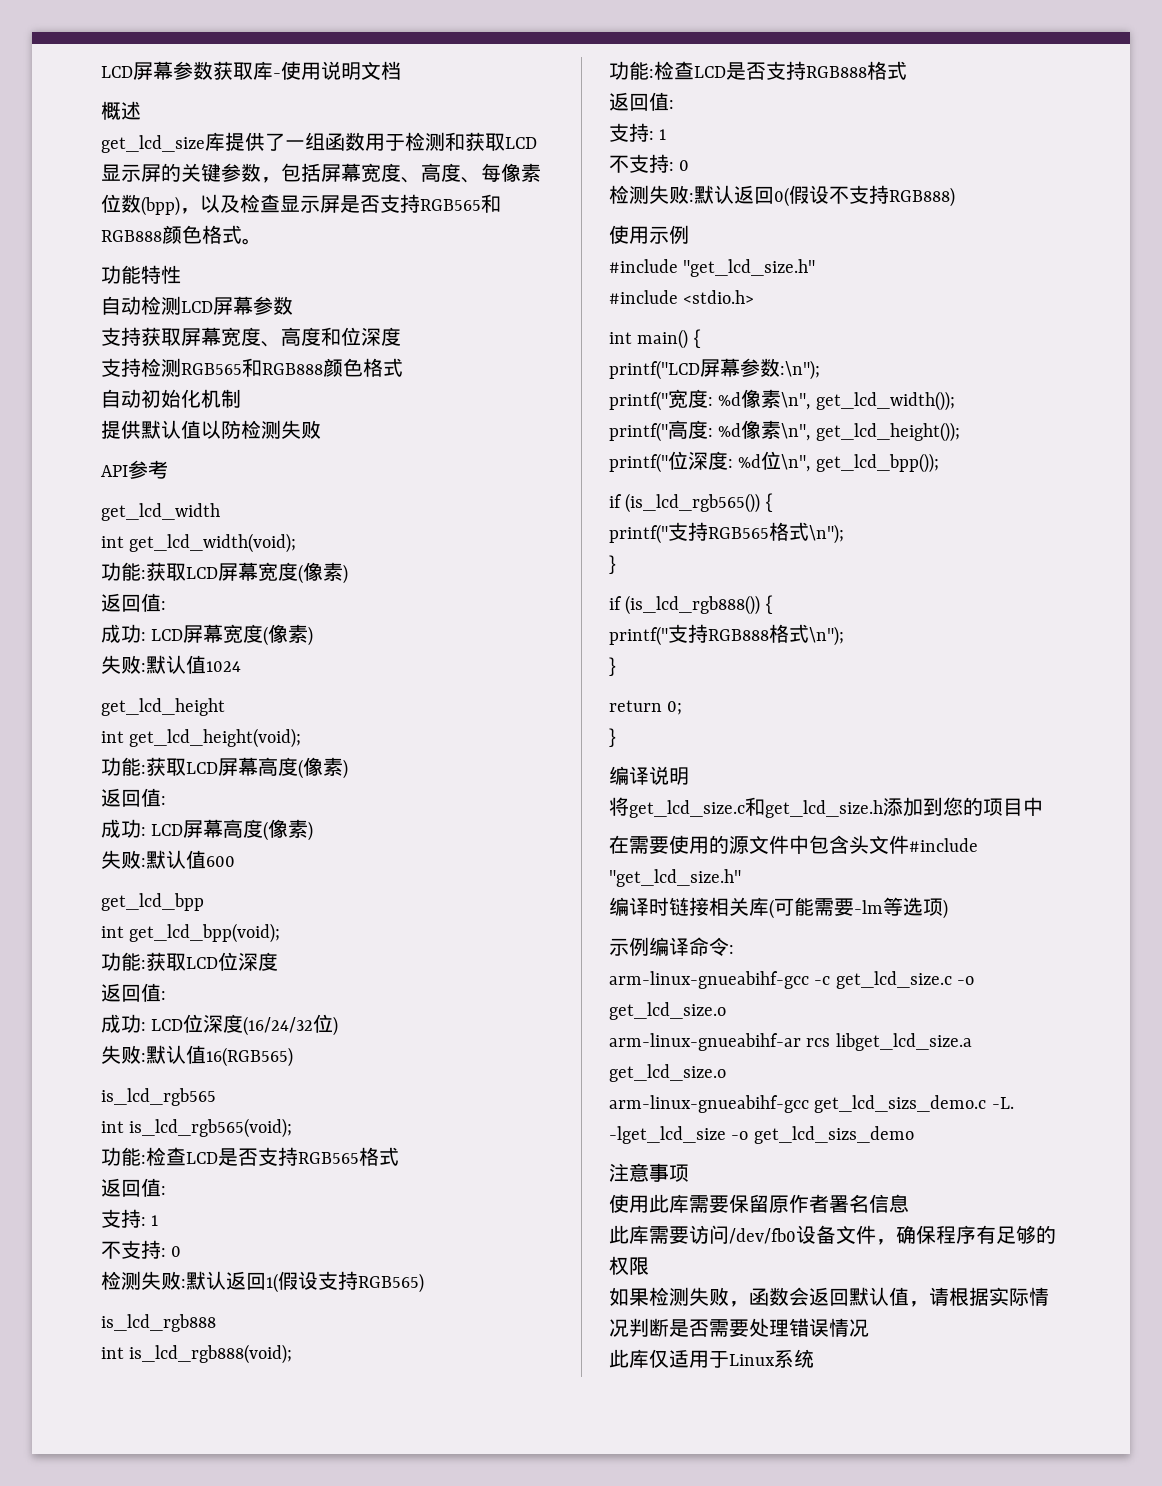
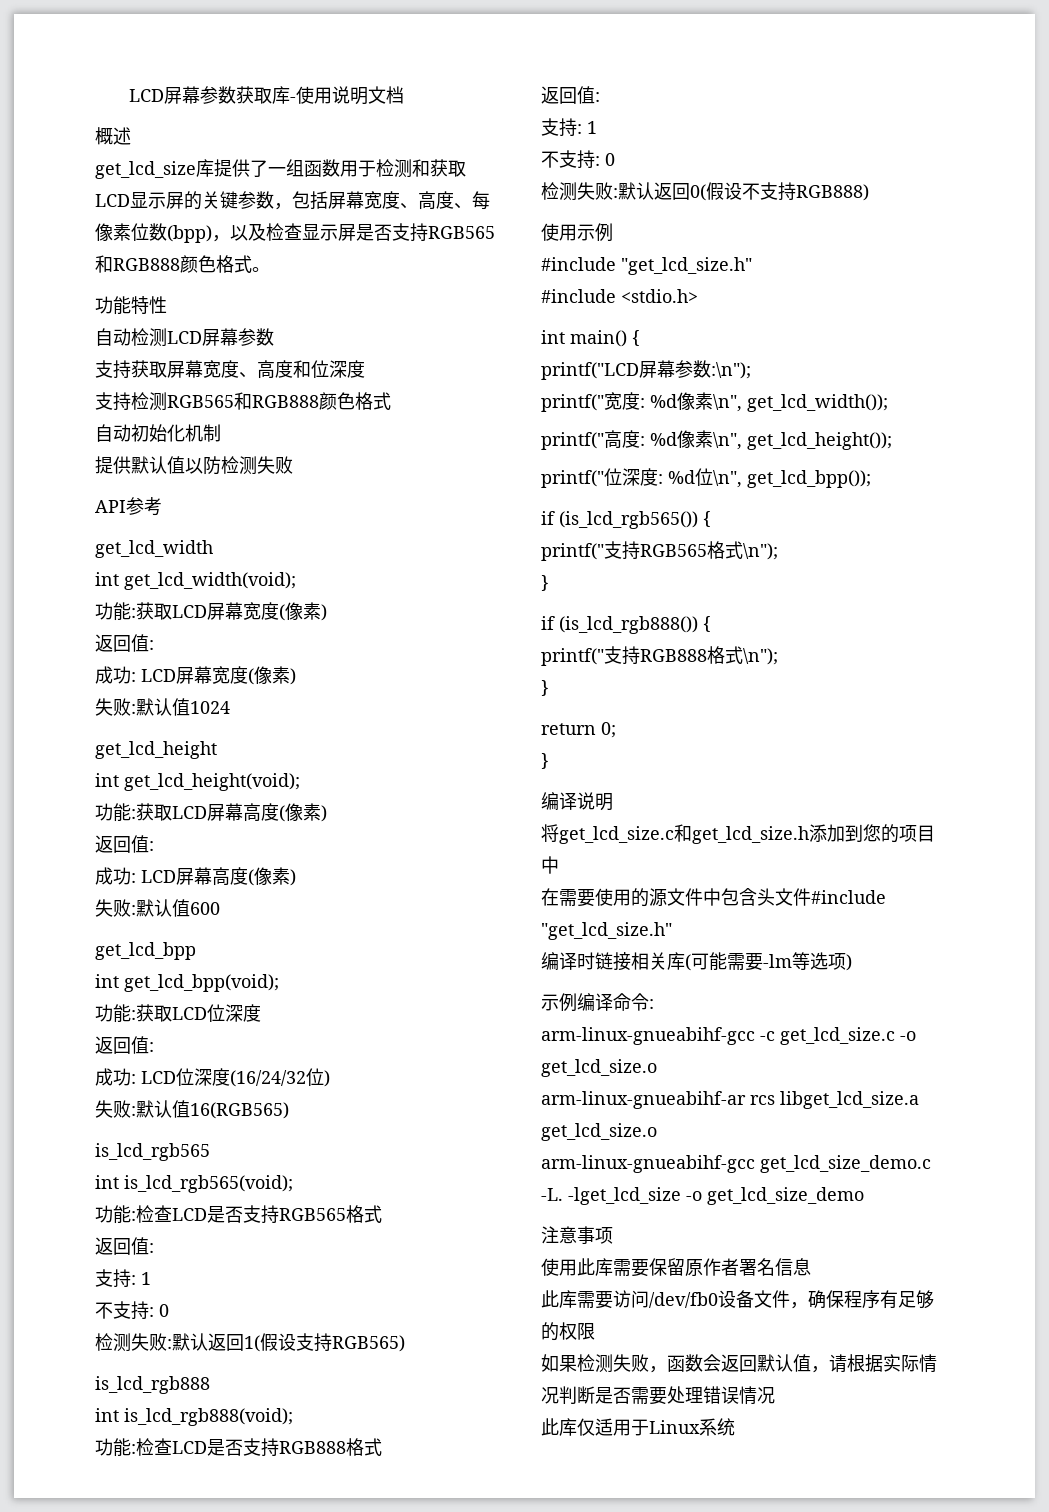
- arm-linux-gnueabihf-gcc get_lcd_sizs_demo.c -L.
+ arm-linux-gnueabihf-gcc get_lcd_size_demo.c -L.
- -lget_lcd_size -o get_lcd_sizs_demo
+ -lget_lcd_size -o get_lcd_size_demo

